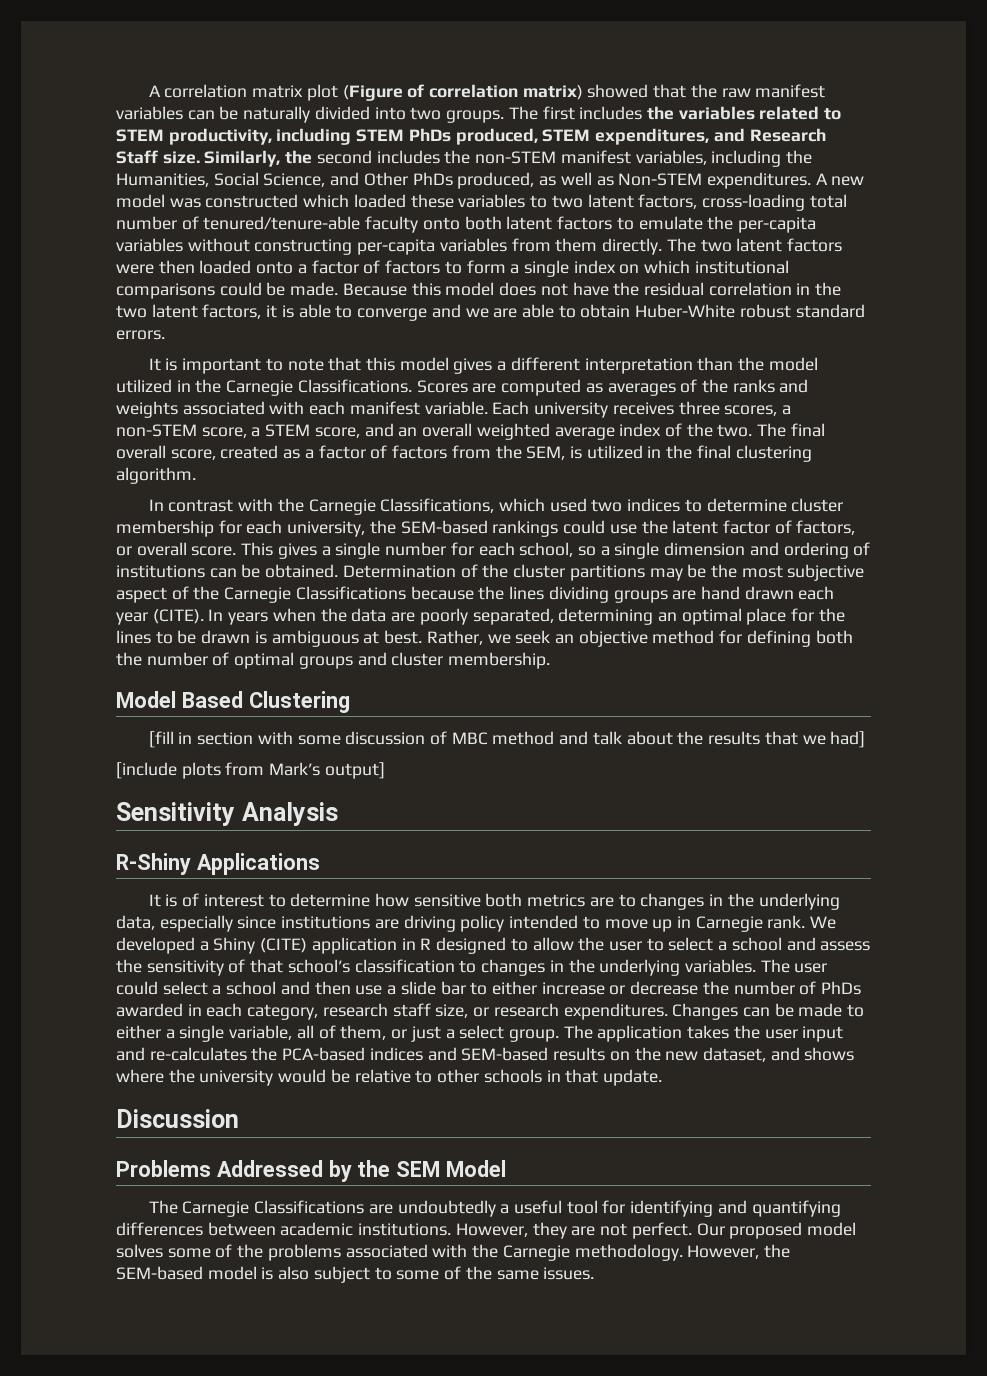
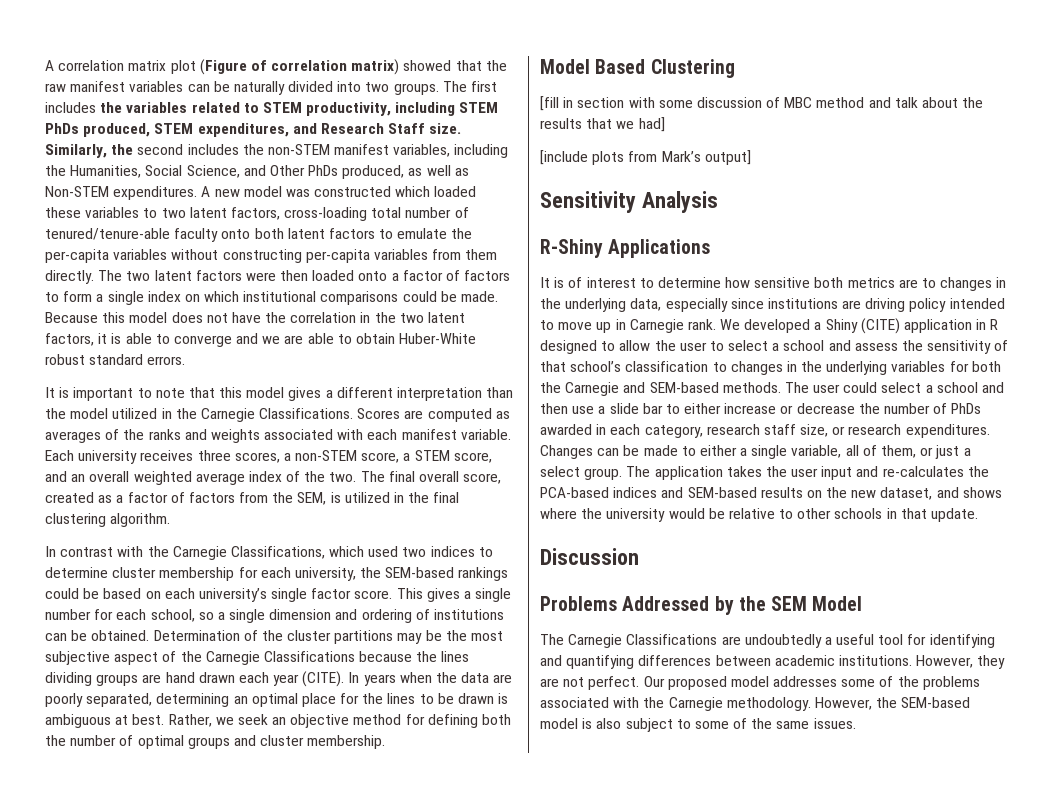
- Because this model does not have the residual correlation in the two latent factors, it is able to converge and we are able to obtain Huber-White robust standard errors.
+ Because this model does not have the correlation in the two latent factors, it is able to converge and we are able to obtain Huber-White robust standard errors.
- In contrast with the Carnegie Classifications, which used two indices to determine cluster membership for each university, the SEM-based rankings could use the latent factor of factors, or overall score.
+ In contrast with the Carnegie Classifications, which used two indices to determine cluster membership for each university, the SEM-based rankings could be based on each university’s single factor score.
- We developed a Shiny (CITE) application in R designed to allow the user to select a school and assess the sensitivity of that school’s classification to changes in the underlying variables.
+ We developed a Shiny (CITE) application in R designed to allow the user to select a school and assess the sensitivity of that school’s classification to changes in the underlying variables for both the Carnegie and SEM-based methods.
- Our proposed model solves some of the problems associated with the Carnegie methodology.
+ Our proposed model addresses some of the problems associated with the Carnegie methodology.

